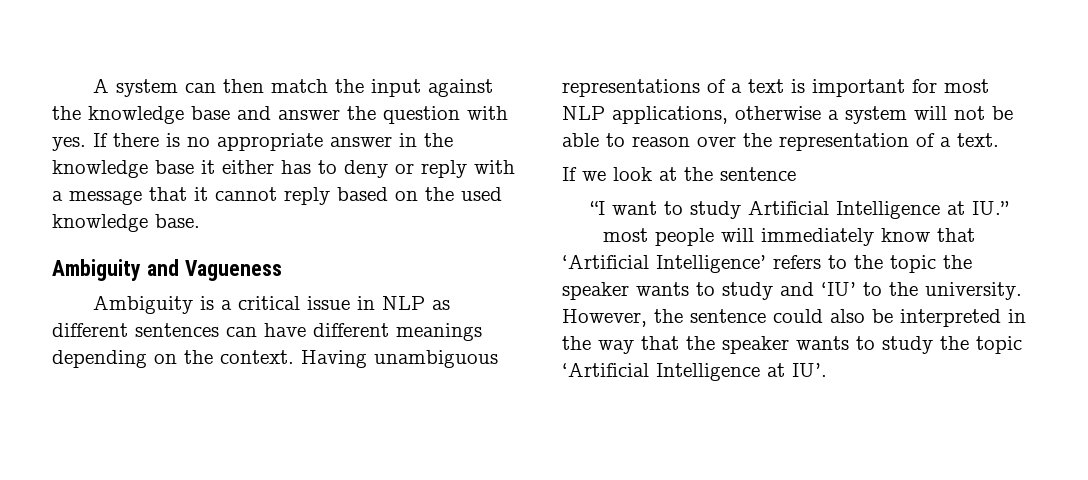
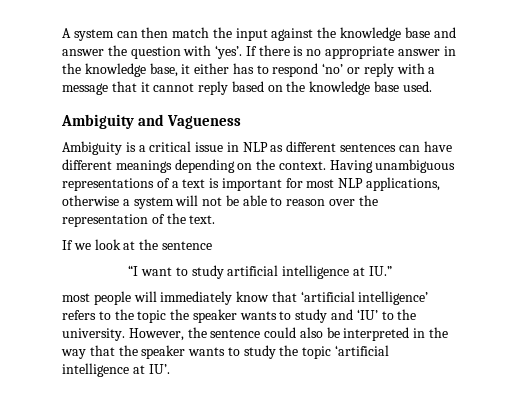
- A system can then match the input against the knowledge base and answer the question with yes.
+ A system can then match the input against the knowledge base and answer the question with ‘yes’.
- If there is no appropriate answer in the knowledge base it either has to deny or reply with a message that it cannot reply based on the used knowledge base.
+ If there is no appropriate answer in the knowledge base, it either has to respond ‘no’ or reply with a message that it cannot reply based on the knowledge base used.
- Having unambiguous representations of a text is important for most NLP applications, otherwise a system will not be able to reason over the representation of a text.
+ Having unambiguous representations of a text is important for most NLP applications, otherwise a system will not be able to reason over the representation of the text.
- “I want to study Artificial Intelligence at IU.”
+ “I want to study artificial intelligence at IU.”
- most people will immediately know that ‘Artificial Intelligence’ refers to the topic the speaker wants to study and ‘IU’ to the university.
+ most people will immediately know that ‘artificial intelligence’ refers to the topic the speaker wants to study and ‘IU’ to the university.
- However, the sentence could also be interpreted in the way that the speaker wants to study the topic ‘Artificial Intelligence at IU’.
+ However, the sentence could also be interpreted in the way that the speaker wants to study the topic ‘artificial intelligence at IU’.

